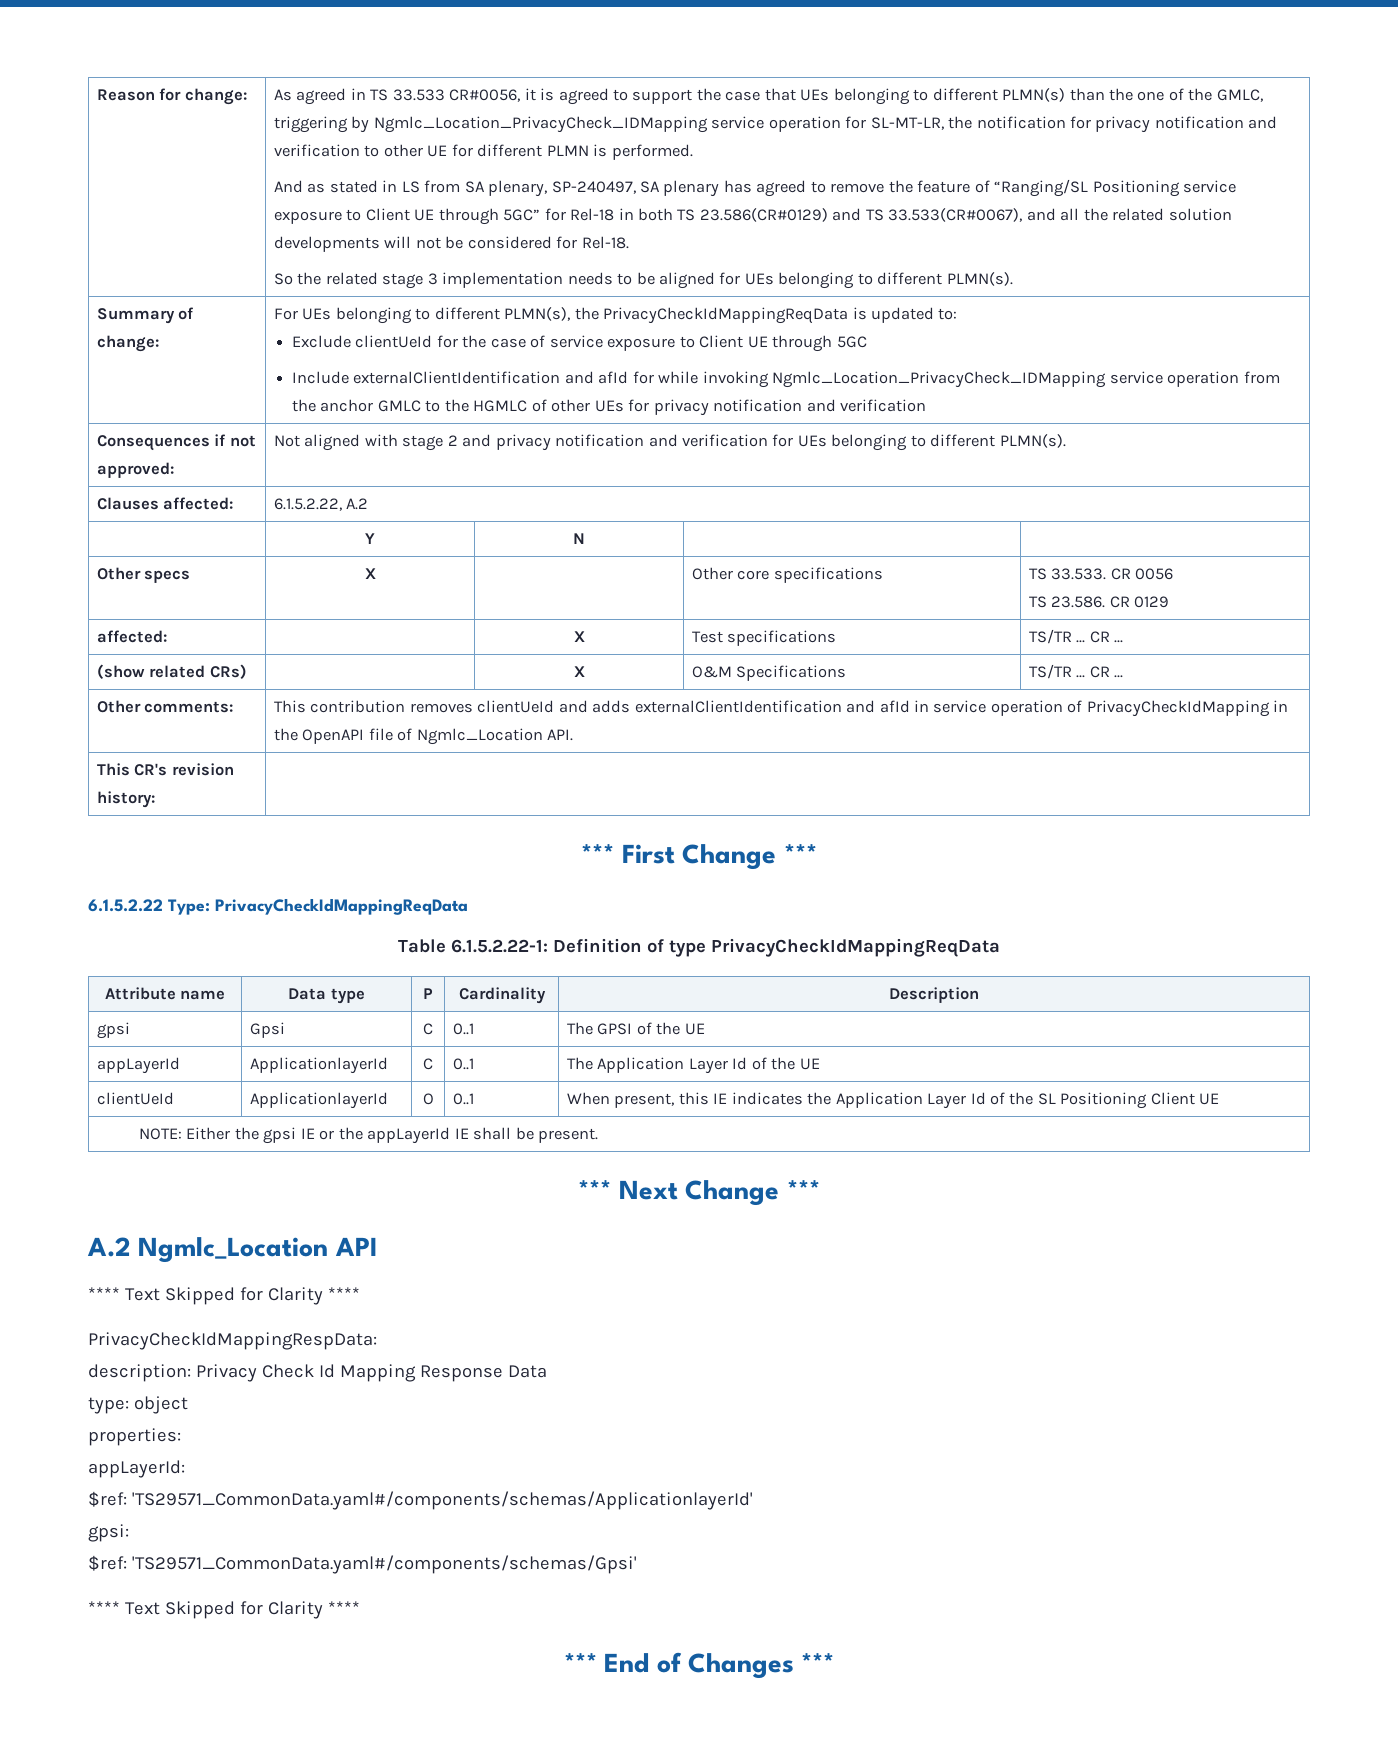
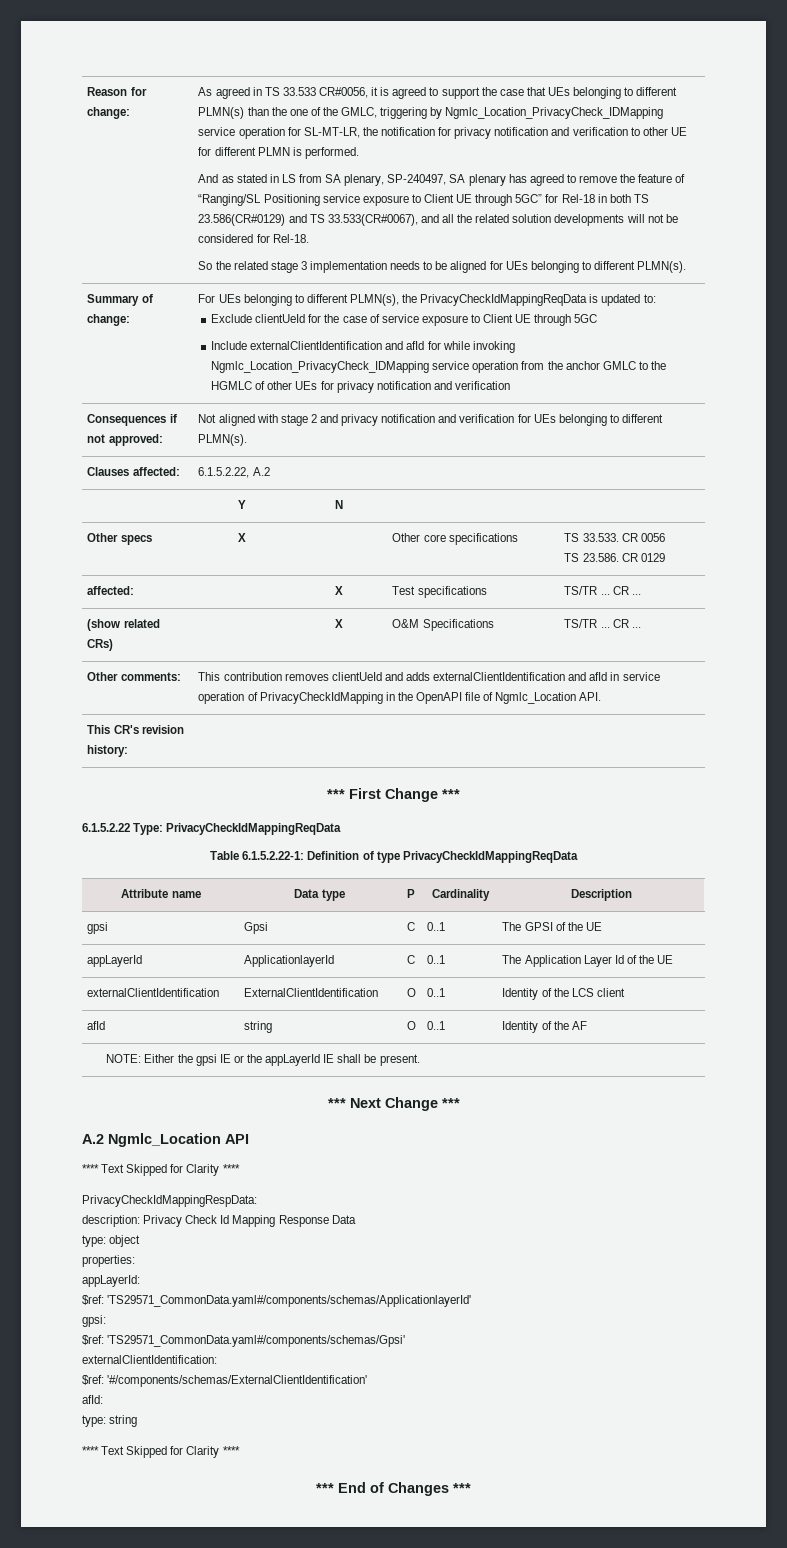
- clientUeId | ApplicationlayerId | O | 0..1 | When present, this IE indicates the Application Layer Id of the SL Positioning Client UE
+ externalClientIdentification | ExternalClientIdentification | O | 0..1 | Identity of the LCS client
+ afId | string | O | 0..1 | Identity of the AF
+ externalClientIdentification:
+ $ref: '#/components/schemas/ExternalClientIdentification'
+ afId:
+ type: string

